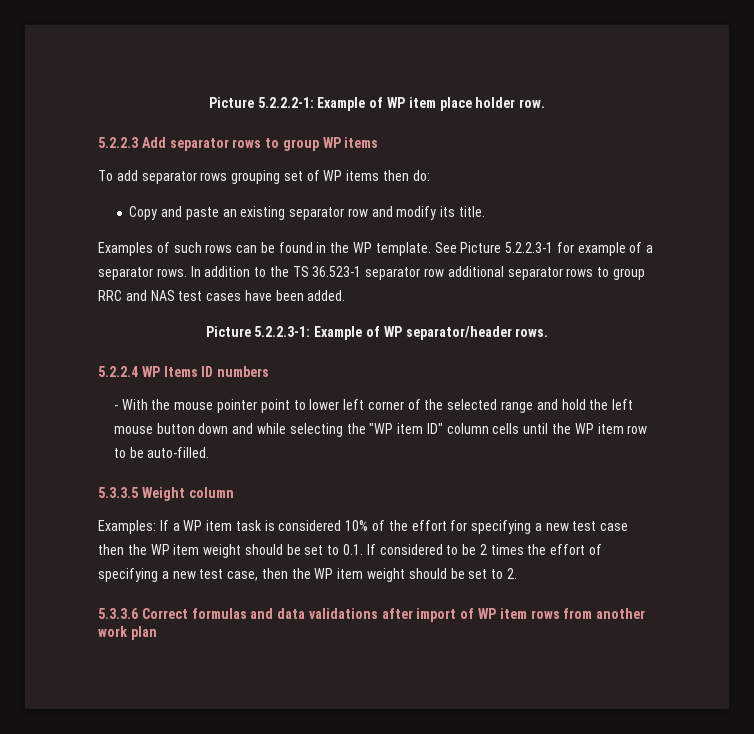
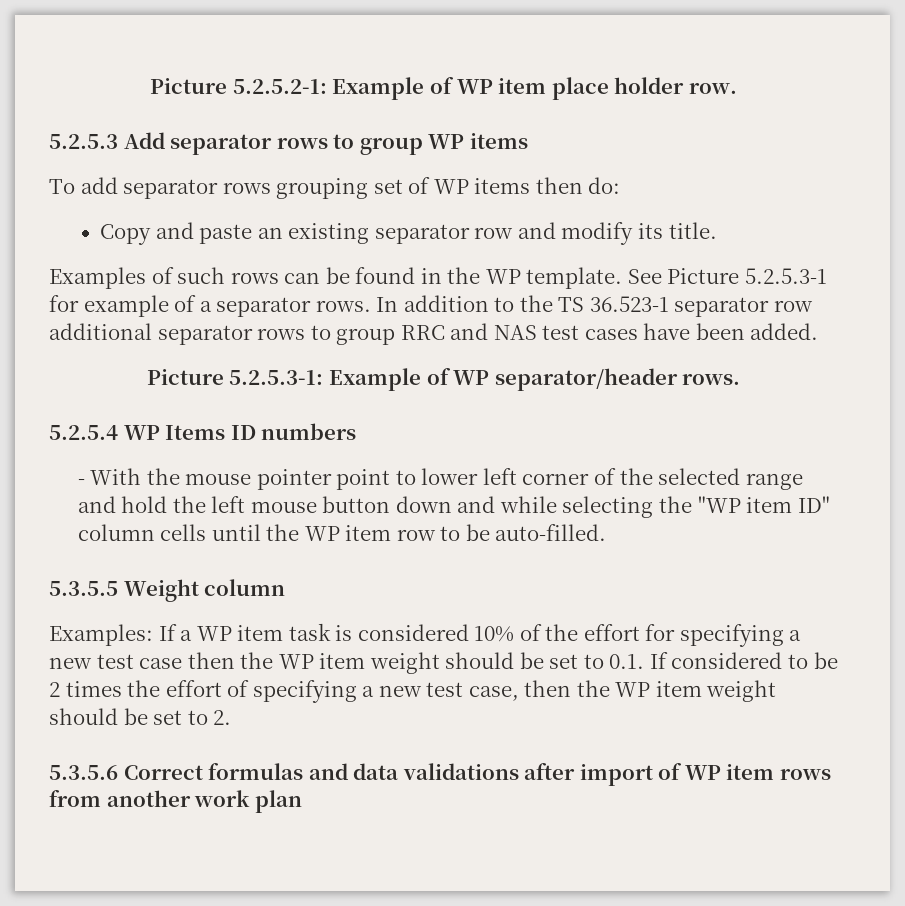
- Picture 5.2.2.2-1: Example of WP item place holder row.
+ Picture 5.2.5.2-1: Example of WP item place holder row.
- 5.2.2.3 Add separator rows to group WP items
+ 5.2.5.3 Add separator rows to group WP items
- See Picture 5.2.2.3-1 for example of a separator rows.
+ See Picture 5.2.5.3-1 for example of a separator rows.
- Picture 5.2.2.3-1: Example of WP separator/header rows.
+ Picture 5.2.5.3-1: Example of WP separator/header rows.
- 5.2.2.4 WP Items ID numbers
+ 5.2.5.4 WP Items ID numbers
- 5.3.3.5 Weight column
+ 5.3.5.5 Weight column
- 5.3.3.6 Correct formulas and data validations after import of WP item rows from another work plan
+ 5.3.5.6 Correct formulas and data validations after import of WP item rows from another work plan

